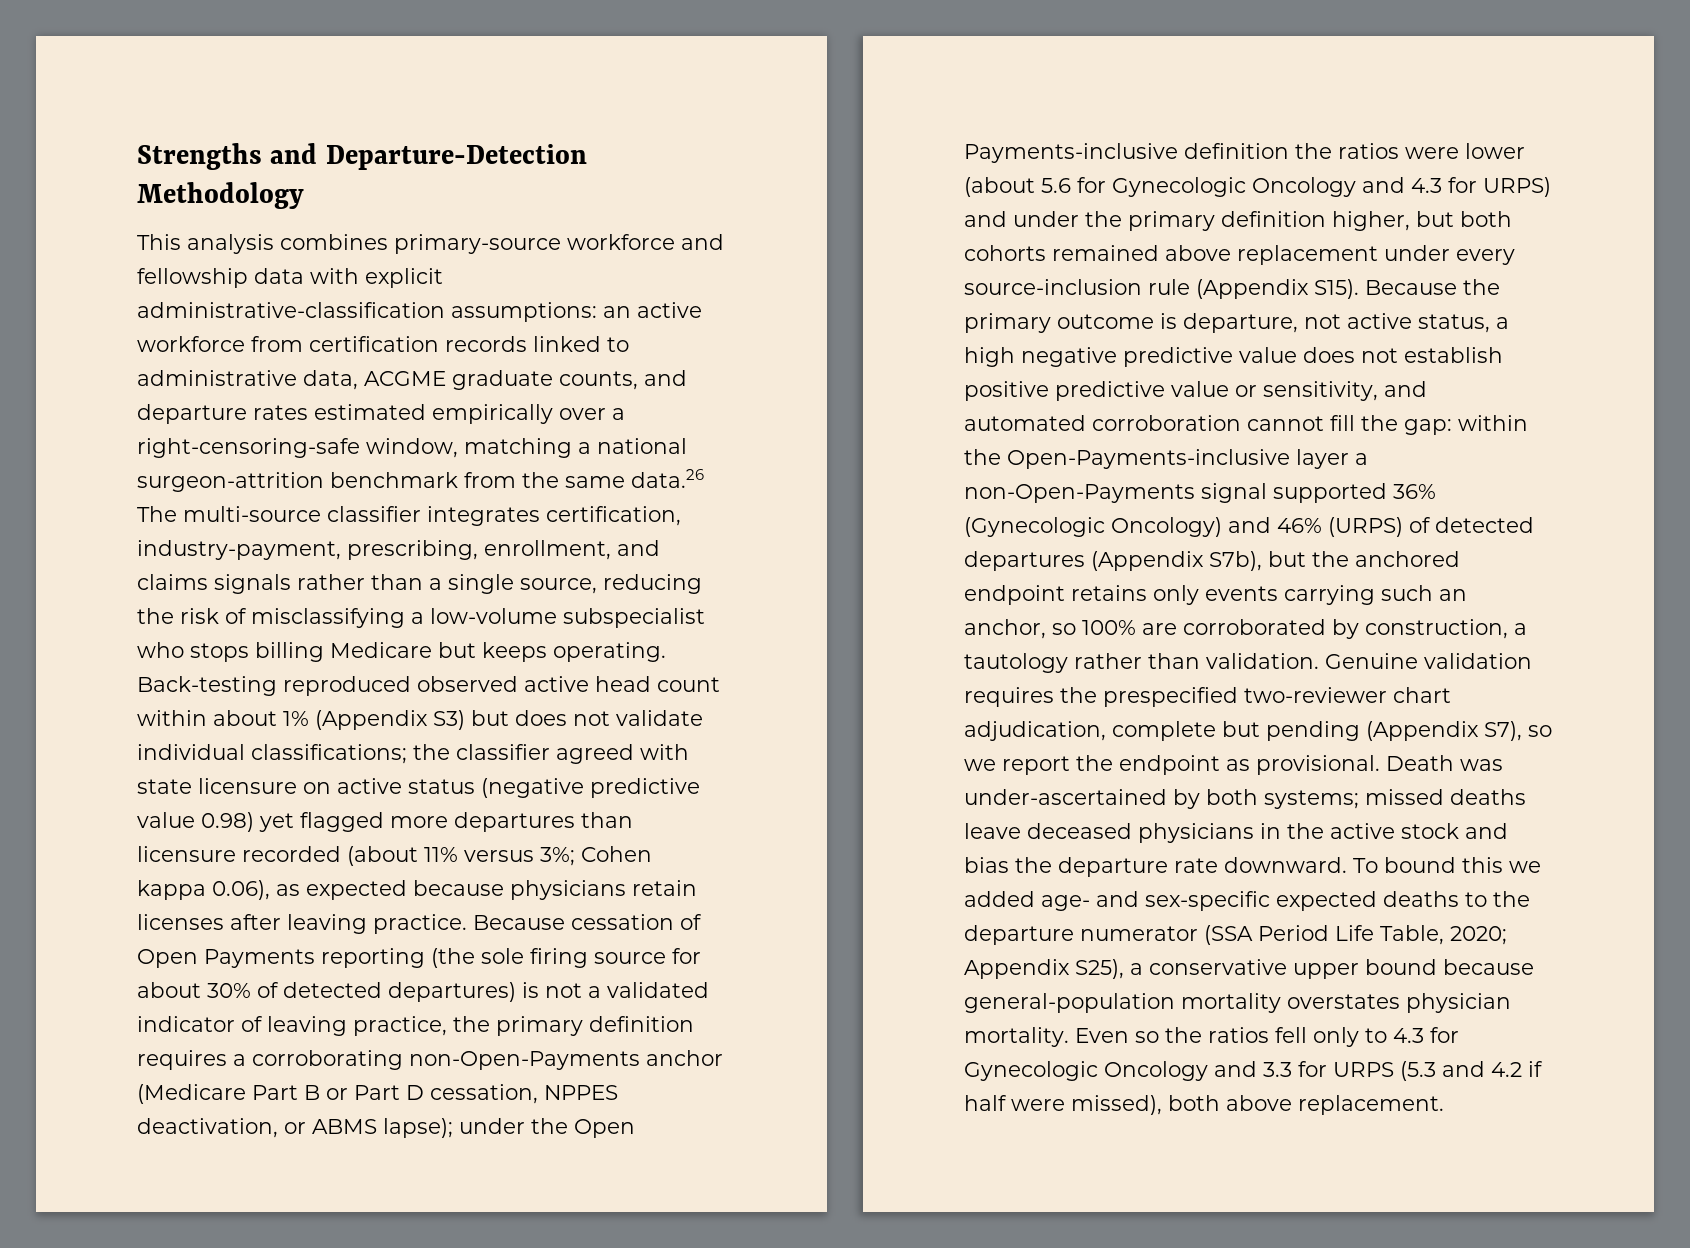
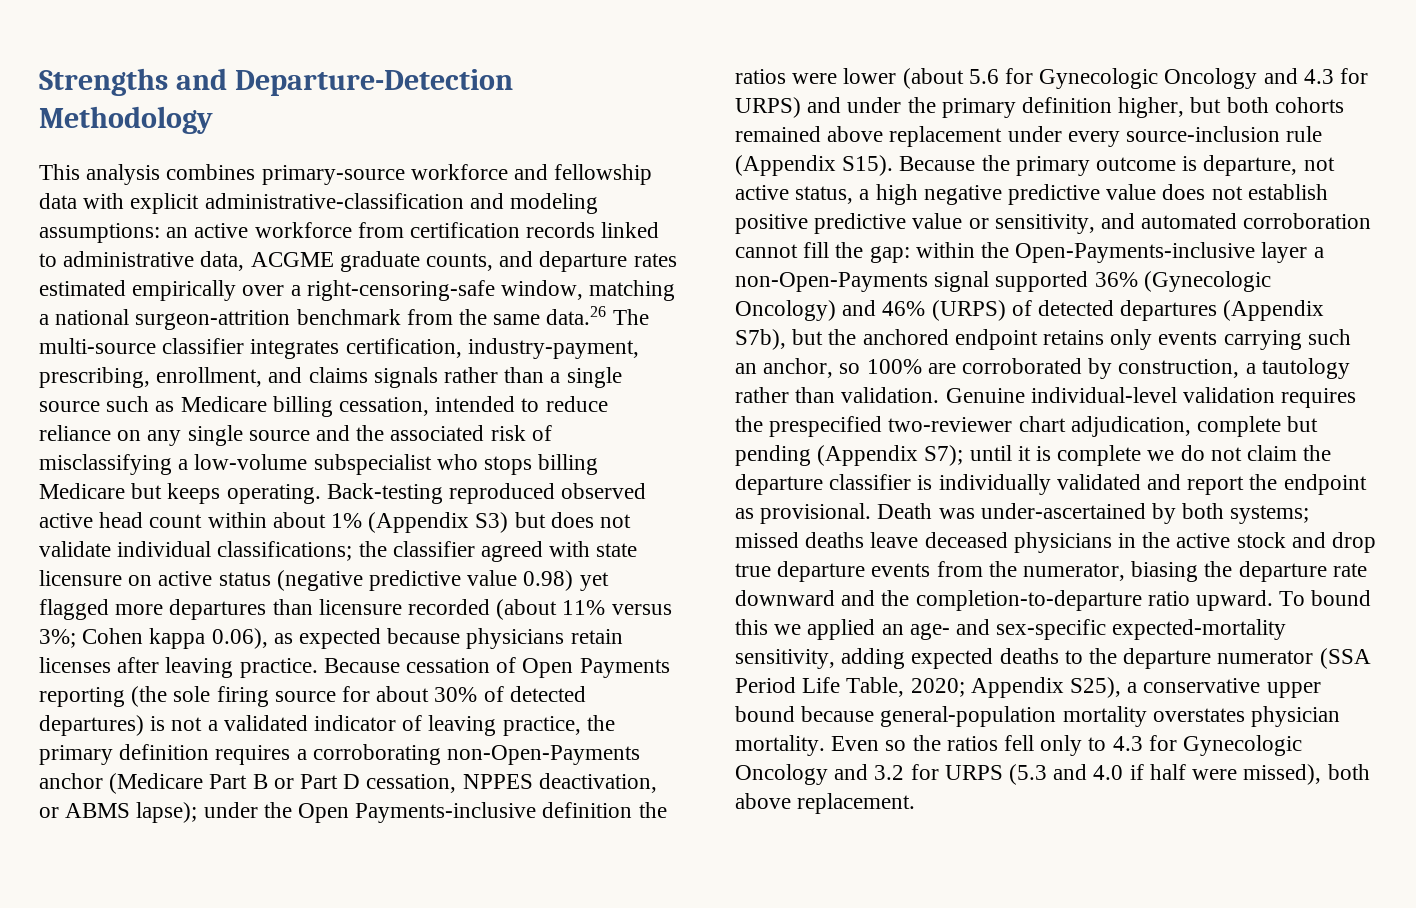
- This analysis combines primary-source workforce and fellowship data with explicit administrative-classification assumptions:
+ This analysis combines primary-source workforce and fellowship data with explicit administrative-classification and modeling assumptions:
- an active workforce from certification records linked to administrative data, ACGME graduate counts, and departure rates estimated empirically over a right-censoring-safe window, matching a national surgeon-attrition benchmark from the same data.26 The multi-source classifier integrates certification, industry-payment, prescribing, enrollment, and claims signals rather than a single source, reducing the risk of misclassifying a low-volume subspecialist who stops billing Medicare but keeps operating.
+ an active workforce from certification records linked to administrative data, ACGME graduate counts, and departure rates estimated empirically over a right-censoring-safe window, matching a national surgeon-attrition benchmark from the same data.26 The multi-source classifier integrates certification, industry-payment, prescribing, enrollment, and claims signals rather than a single source such as Medicare billing cessation, intended to reduce reliance on any single source and the associated risk of misclassifying a low-volume subspecialist who stops billing Medicare but keeps operating.
- Genuine validation requires the prespecified two-reviewer chart adjudication, complete but pending (Appendix S7), so we report the endpoint as provisional.
+ Genuine individual-level validation requires the prespecified two-reviewer chart adjudication, complete but pending (Appendix S7); until it is complete we do not claim the departure classifier is individually validated and report the endpoint as provisional.
- Death was under-ascertained by both systems; missed deaths leave deceased physicians in the active stock and bias the departure rate downward.
+ Death was under-ascertained by both systems; missed deaths leave deceased physicians in the active stock and drop true departure events from the numerator, biasing the departure rate downward and the completion-to-departure ratio upward.
- To bound this we added age- and sex-specific expected deaths to the departure numerator (SSA Period Life Table, 2020; Appendix S25), a conservative upper bound because general-population mortality overstates physician mortality.
+ To bound this we applied an age- and sex-specific expected-mortality sensitivity, adding expected deaths to the departure numerator (SSA Period Life Table, 2020; Appendix S25), a conservative upper bound because general-population mortality overstates physician mortality.
- Even so the ratios fell only to 4.3 for Gynecologic Oncology and 3.3 for URPS (5.3 and 4.2 if half were missed), both above replacement.
+ Even so the ratios fell only to 4.3 for Gynecologic Oncology and 3.2 for URPS (5.3 and 4.0 if half were missed), both above replacement.

